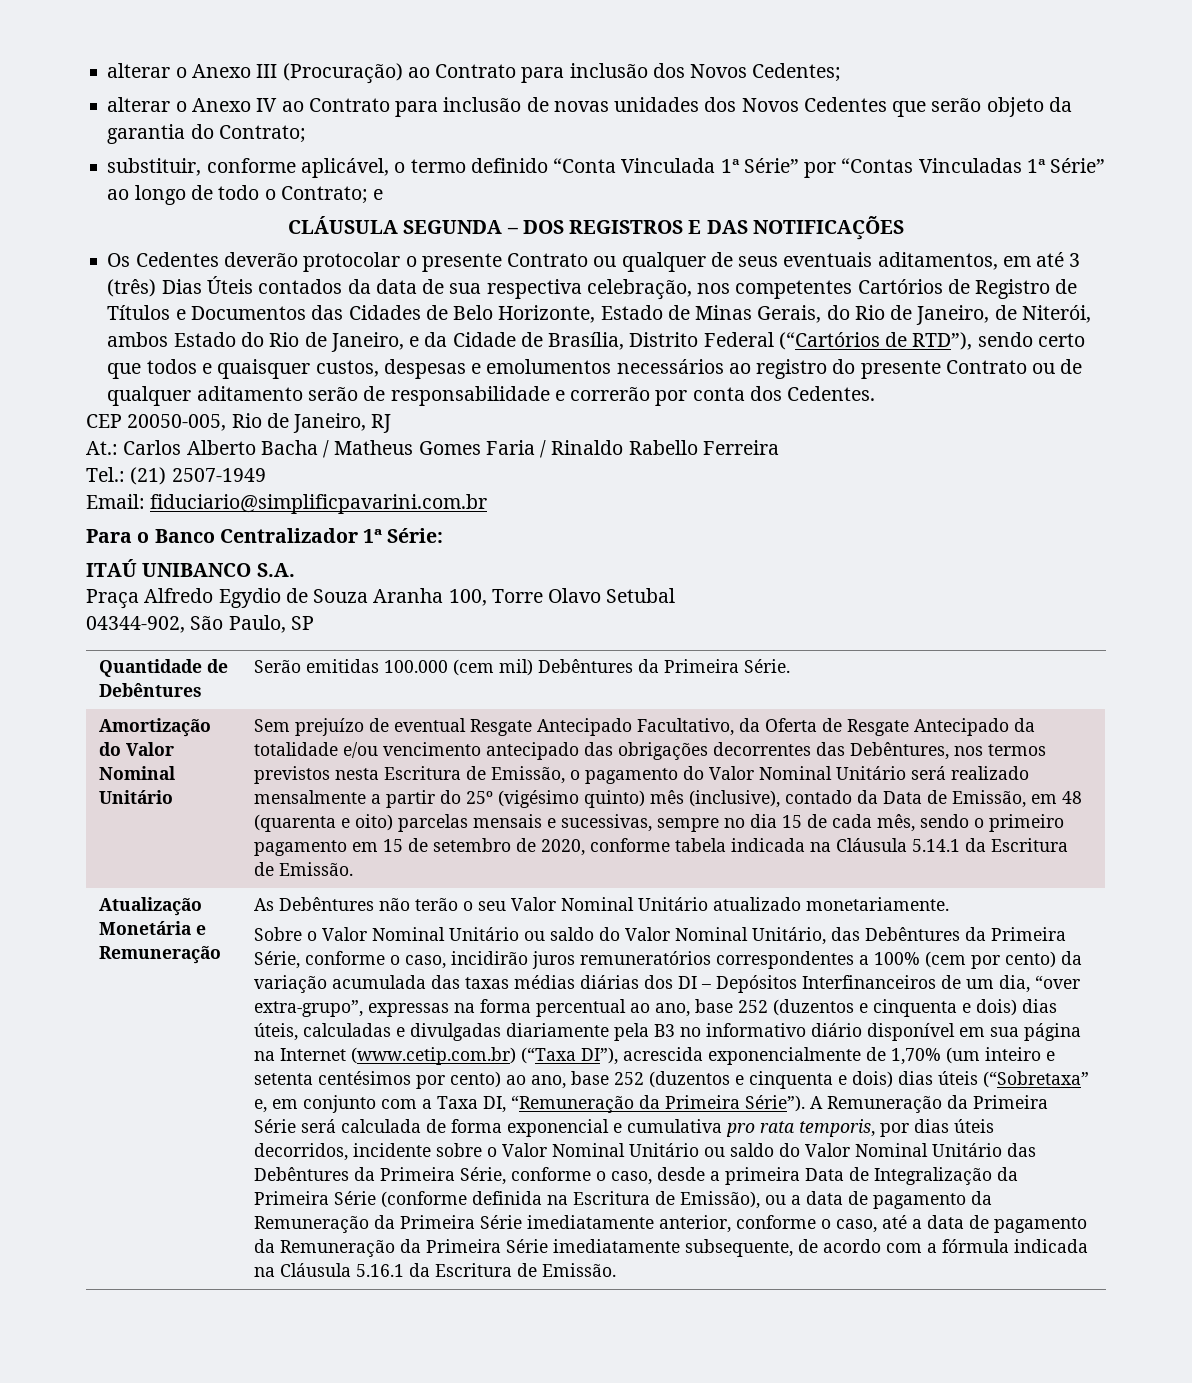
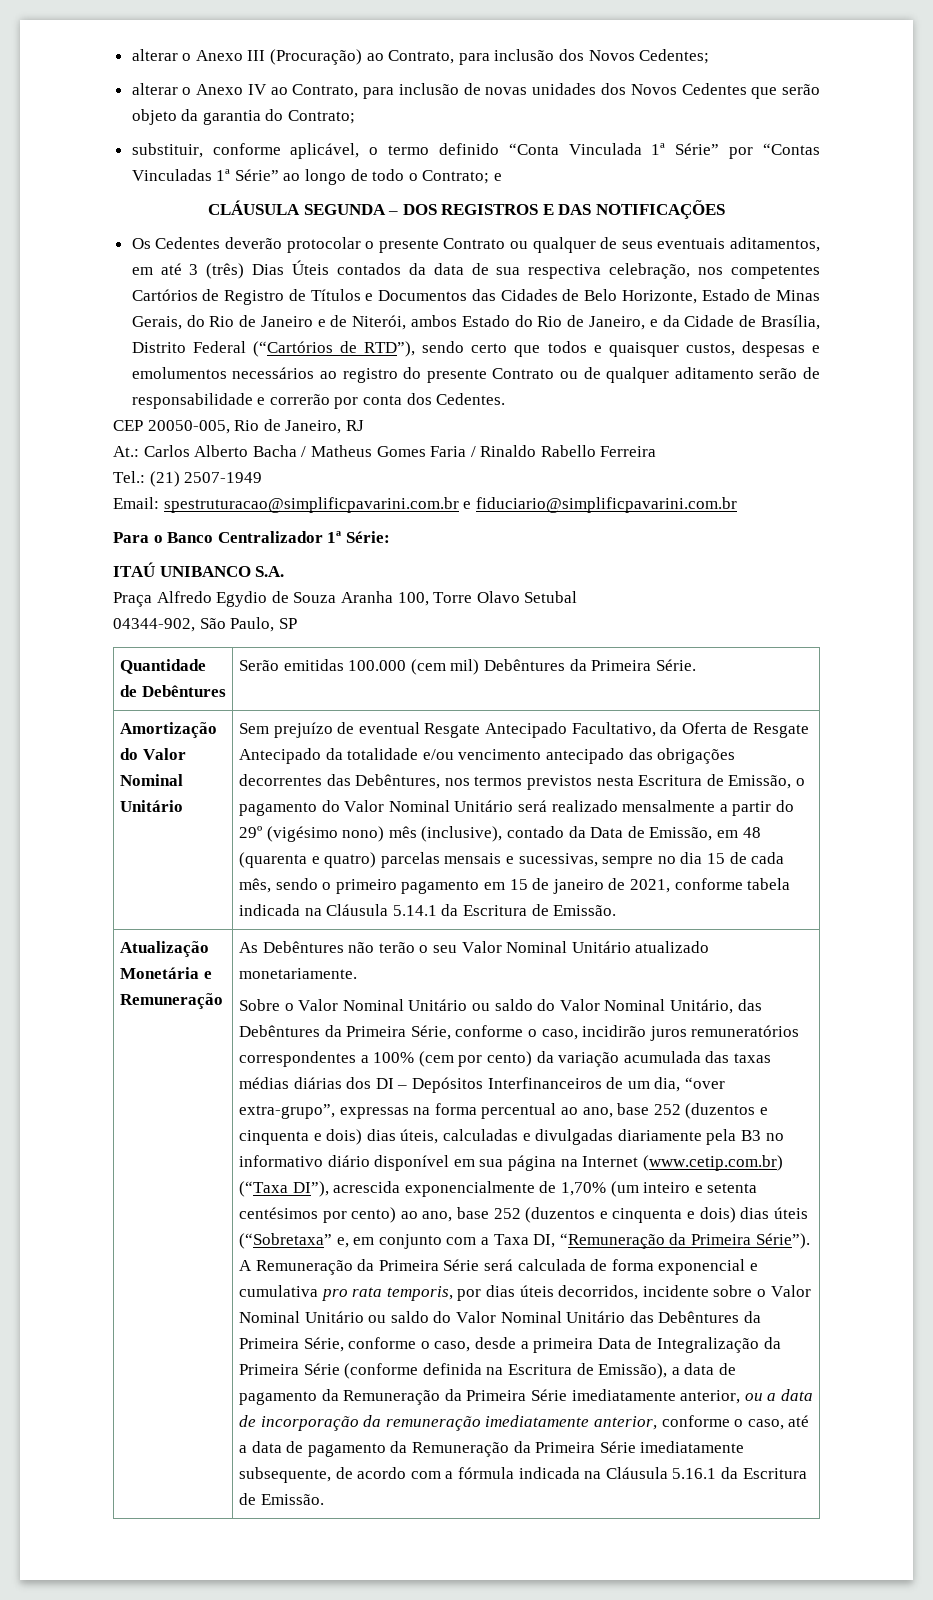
- alterar o Anexo III (Procuração) ao Contrato para inclusão dos Novos Cedentes;
+ alterar o Anexo III (Procuração) ao Contrato, para inclusão dos Novos Cedentes;
- alterar o Anexo IV ao Contrato para inclusão de novas unidades dos Novos Cedentes que serão objeto da garantia do Contrato;
+ alterar o Anexo IV ao Contrato, para inclusão de novas unidades dos Novos Cedentes que serão objeto da garantia do Contrato;
- Os Cedentes deverão protocolar o presente Contrato ou qualquer de seus eventuais aditamentos, em até 3 (três) Dias Úteis contados da data de sua respectiva celebração, nos competentes Cartórios de Registro de Títulos e Documentos das Cidades de Belo Horizonte, Estado de Minas Gerais, do Rio de Janeiro, de Niterói, ambos Estado do Rio de Janeiro, e da Cidade de Brasília, Distrito Federal (“Cartórios de RTD”), sendo certo que todos e quaisquer custos, despesas e emolumentos necessários ao registro do presente Contrato ou de qualquer aditamento serão de responsabilidade e correrão por conta dos Cedentes.
+ Os Cedentes deverão protocolar o presente Contrato ou qualquer de seus eventuais aditamentos, em até 3 (três) Dias Úteis contados da data de sua respectiva celebração, nos competentes Cartórios de Registro de Títulos e Documentos das Cidades de Belo Horizonte, Estado de Minas Gerais, do Rio de Janeiro e de Niterói, ambos Estado do Rio de Janeiro, e da Cidade de Brasília, Distrito Federal (“Cartórios de RTD”), sendo certo que todos e quaisquer custos, despesas e emolumentos necessários ao registro do presente Contrato ou de qualquer aditamento serão de responsabilidade e correrão por conta dos Cedentes.
- Email: fiduciario@simplificpavarini.com.br
+ Email: spestruturacao@simplificpavarini.com.br e fiduciario@simplificpavarini.com.br
- Sem prejuízo de eventual Resgate Antecipado Facultativo, da Oferta de Resgate Antecipado da totalidade e/ou vencimento antecipado das obrigações decorrentes das Debêntures, nos termos previstos nesta Escritura de Emissão, o pagamento do Valor Nominal Unitário será realizado mensalmente a partir do 25º (vigésimo quinto) mês (inclusive), contado da Data de Emissão, em 48 (quarenta e oito) parcelas mensais e sucessivas, sempre no dia 15 de cada mês, sendo o primeiro pagamento em 15 de setembro de 2020, conforme tabela indicada na Cláusula 5.14.1 da Escritura de Emissão.
+ Sem prejuízo de eventual Resgate Antecipado Facultativo, da Oferta de Resgate Antecipado da totalidade e/ou vencimento antecipado das obrigações decorrentes das Debêntures, nos termos previstos nesta Escritura de Emissão, o pagamento do Valor Nominal Unitário será realizado mensalmente a partir do 29º (vigésimo nono) mês (inclusive), contado da Data de Emissão, em 48 (quarenta e quatro) parcelas mensais e sucessivas, sempre no dia 15 de cada mês, sendo o primeiro pagamento em 15 de janeiro de 2021, conforme tabela indicada na Cláusula 5.14.1 da Escritura de Emissão.
- A Remuneração da Primeira Série será calculada de forma exponencial e cumulativa pro rata temporis, por dias úteis decorridos, incidente sobre o Valor Nominal Unitário ou saldo do Valor Nominal Unitário das Debêntures da Primeira Série, conforme o caso, desde a primeira Data de Integralização da Primeira Série (conforme definida na Escritura de Emissão), ou a data de pagamento da Remuneração da Primeira Série imediatamente anterior, conforme o caso, até a data de pagamento da Remuneração da Primeira Série imediatamente subsequente, de acordo com a fórmula indicada na Cláusula 5.16.1 da Escritura de Emissão.
+ A Remuneração da Primeira Série será calculada de forma exponencial e cumulativa pro rata temporis, por dias úteis decorridos, incidente sobre o Valor Nominal Unitário ou saldo do Valor Nominal Unitário das Debêntures da Primeira Série, conforme o caso, desde a primeira Data de Integralização da Primeira Série (conforme definida na Escritura de Emissão), a data de pagamento da Remuneração da Primeira Série imediatamente anterior, ou a data de incorporação da remuneração imediatamente anterior, conforme o caso, até a data de pagamento da Remuneração da Primeira Série imediatamente subsequente, de acordo com a fórmula indicada na Cláusula 5.16.1 da Escritura de Emissão.

